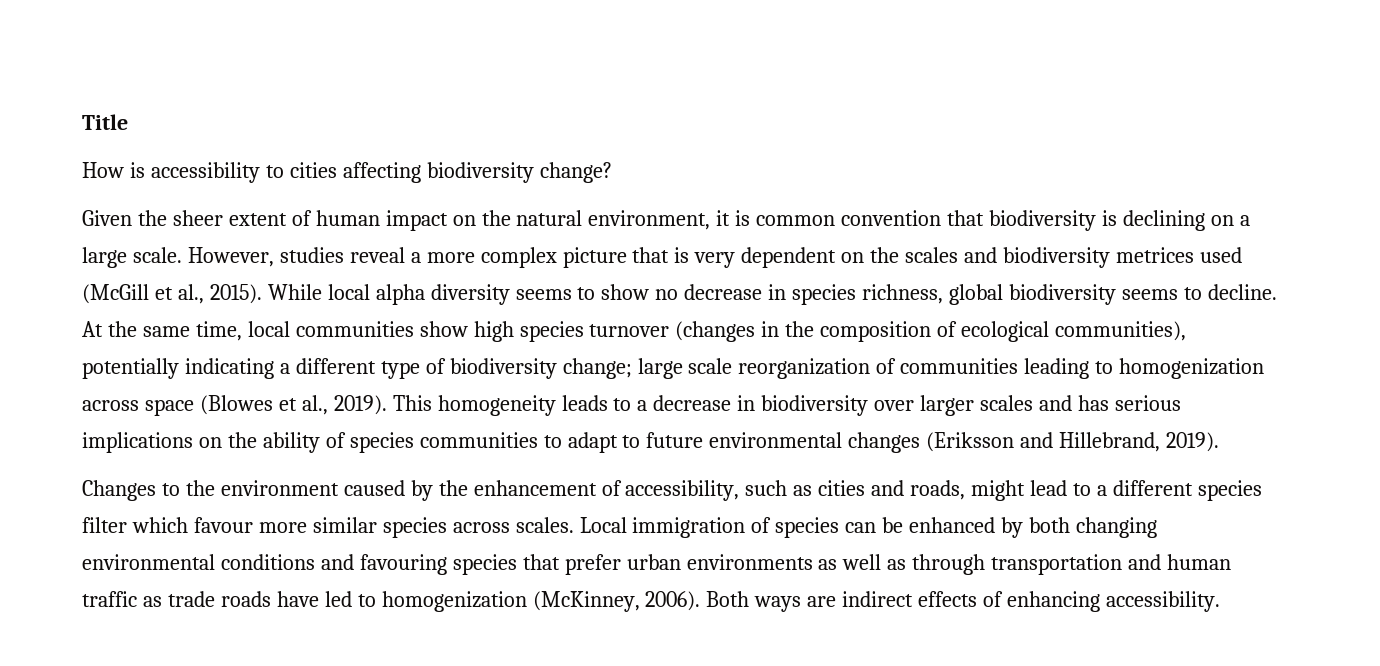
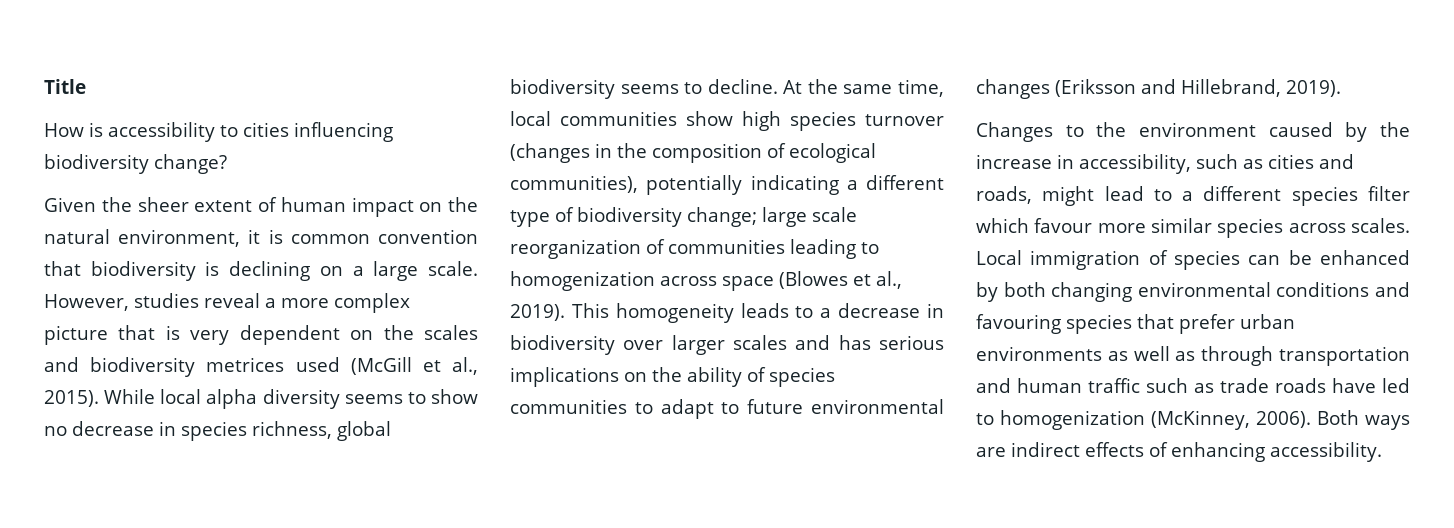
- How is accessibility to cities affecting biodiversity change?
+ How is accessibility to cities influencing biodiversity change?
- Changes to the environment caused by the enhancement of accessibility, such as cities and roads, might lead to a different species filter which favour more similar species across scales.
+ Changes to the environment caused by the increase in accessibility, such as cities and roads, might lead to a different species filter which favour more similar species across scales.
- Local immigration of species can be enhanced by both changing environmental conditions and favouring species that prefer urban environments as well as through transportation and human traffic as trade roads have led to homogenization (McKinney, 2006).
+ Local immigration of species can be enhanced by both changing environmental conditions and favouring species that prefer urban environments as well as through transportation and human traffic such as trade roads have led to homogenization (McKinney, 2006).

